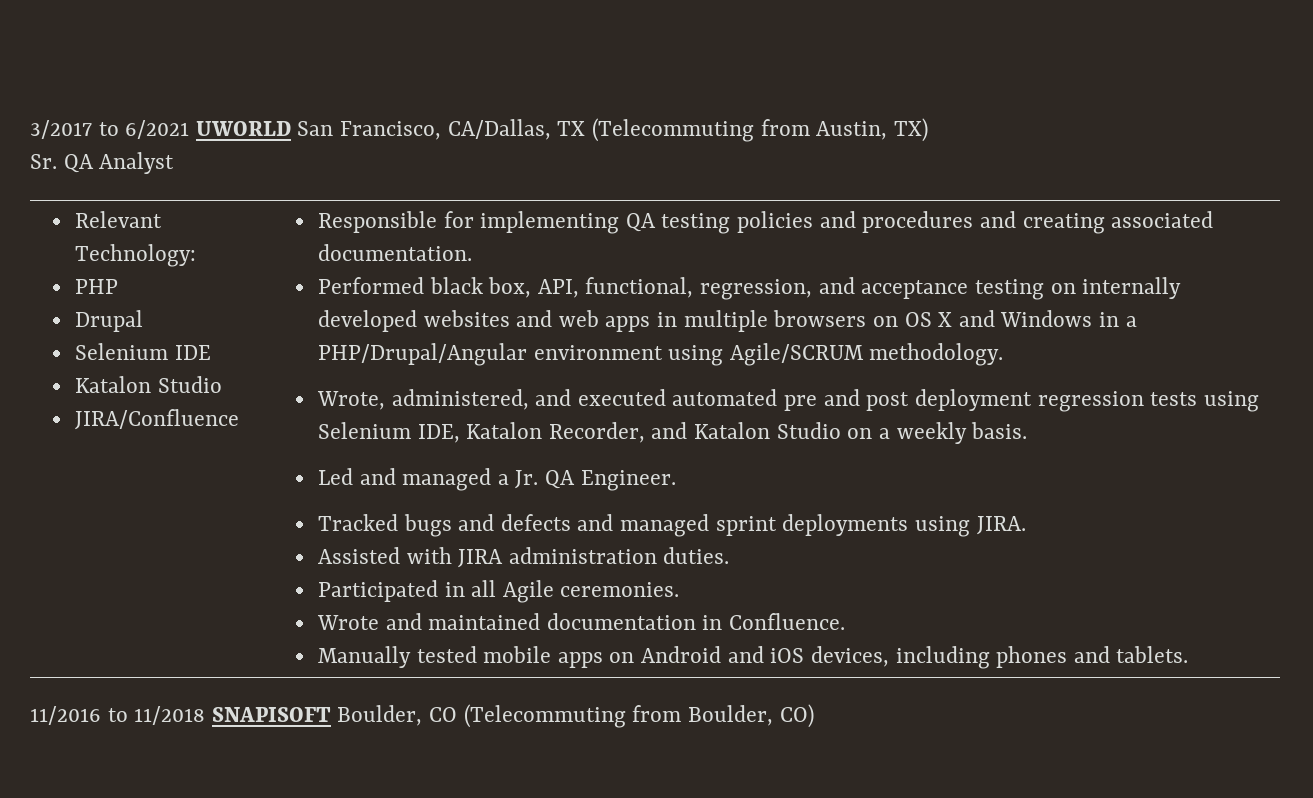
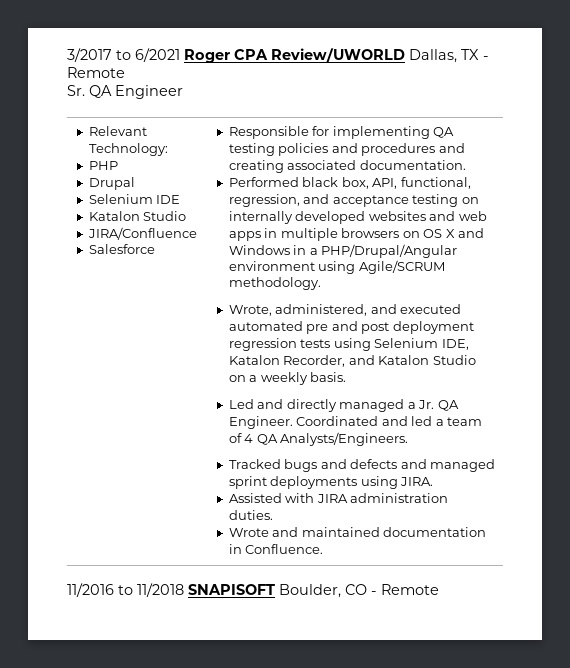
- 3/2017 to 6/2021 UWORLD San Francisco, CA/Dallas, TX (Telecommuting from Austin, TX)
+ 3/2017 to 6/2021 Roger CPA Review/UWORLD Dallas, TX - Remote
- Sr. QA Analyst
+ Sr. QA Engineer
+ Salesforce
- Led and managed a Jr. QA Engineer.
+ Led and directly managed a Jr. QA Engineer. Coordinated and led a team of 4 QA Analysts/Engineers.
- Participated in all Agile ceremonies.
- Manually tested mobile apps on Android and iOS devices, including phones and tablets.
- 11/2016 to 11/2018 SNAPISOFT Boulder, CO (Telecommuting from Boulder, CO)
+ 11/2016 to 11/2018 SNAPISOFT Boulder, CO - Remote

